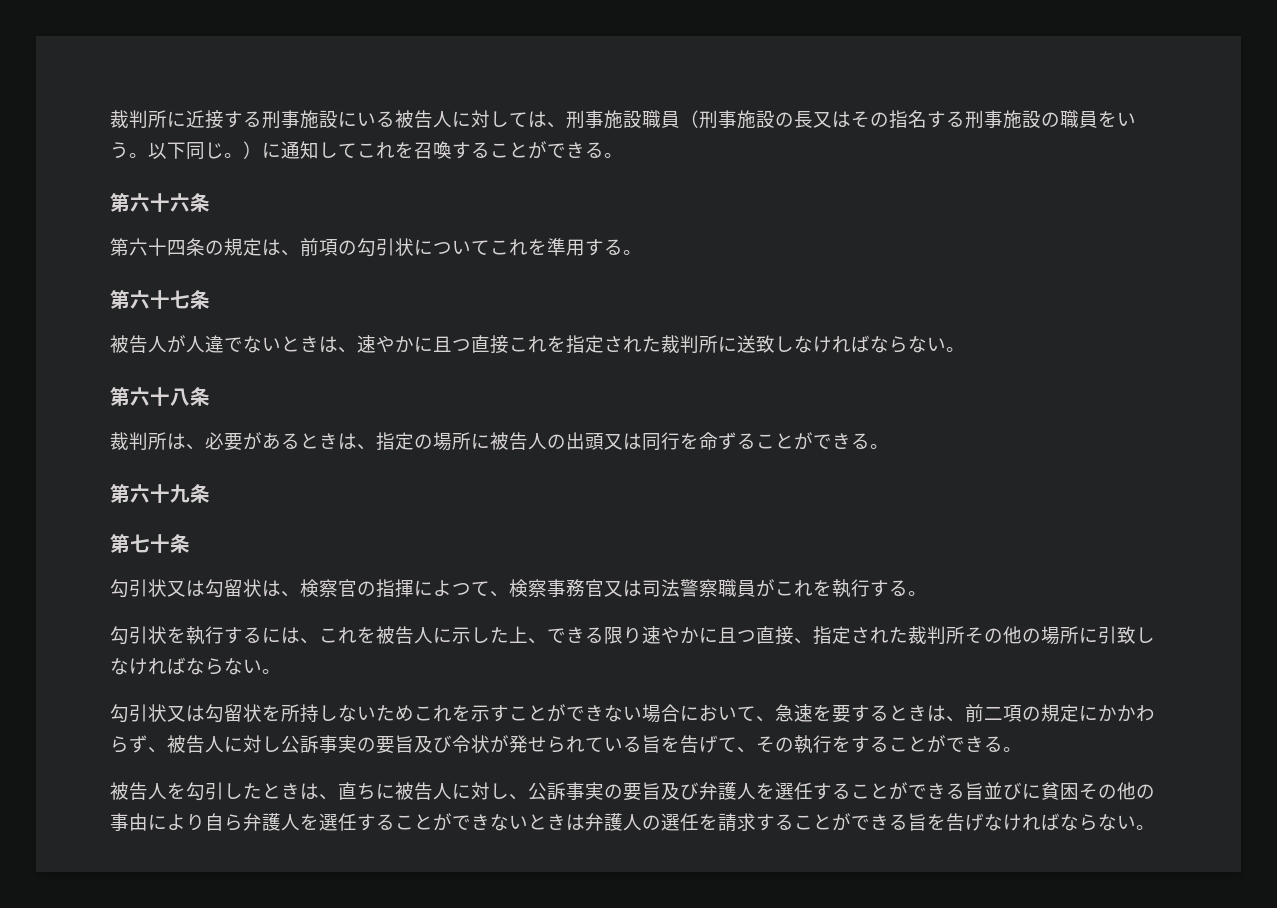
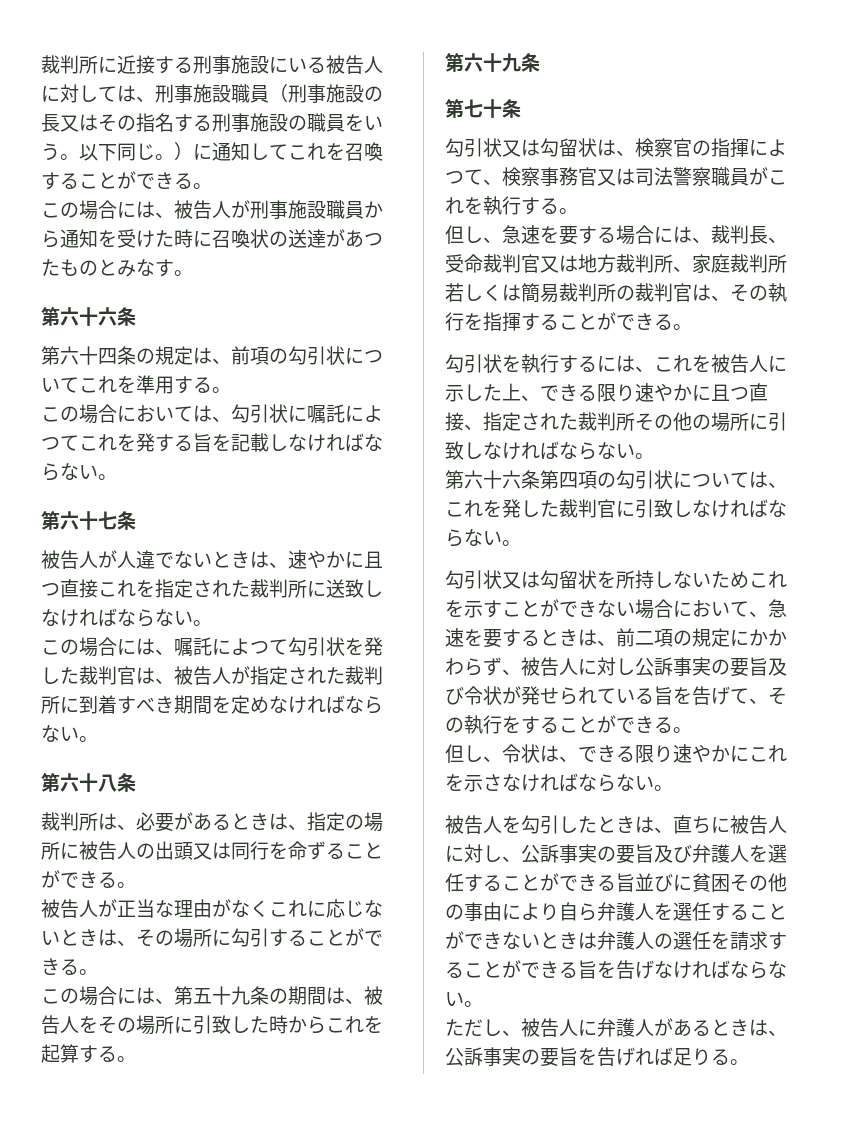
+ この場合には、被告人が刑事施設職員から通知を受けた時に召喚状の送達があつたものとみなす。
+ この場合においては、勾引状に嘱託によつてこれを発する旨を記載しなければならない。
+ この場合には、嘱託によつて勾引状を発した裁判官は、被告人が指定された裁判所に到着すべき期間を定めなければならない。
+ 被告人が正当な理由がなくこれに応じないときは、その場所に勾引することができる。
+ この場合には、第五十九条の期間は、被告人をその場所に引致した時からこれを起算する。
+ 但し、急速を要する場合には、裁判長、受命裁判官又は地方裁判所、家庭裁判所若しくは簡易裁判所の裁判官は、その執行を指揮することができる。
+ 第六十六条第四項の勾引状については、これを発した裁判官に引致しなければならない。
+ 但し、令状は、できる限り速やかにこれを示さなければならない。
+ ただし、被告人に弁護人があるときは、公訴事実の要旨を告げれば足りる。

